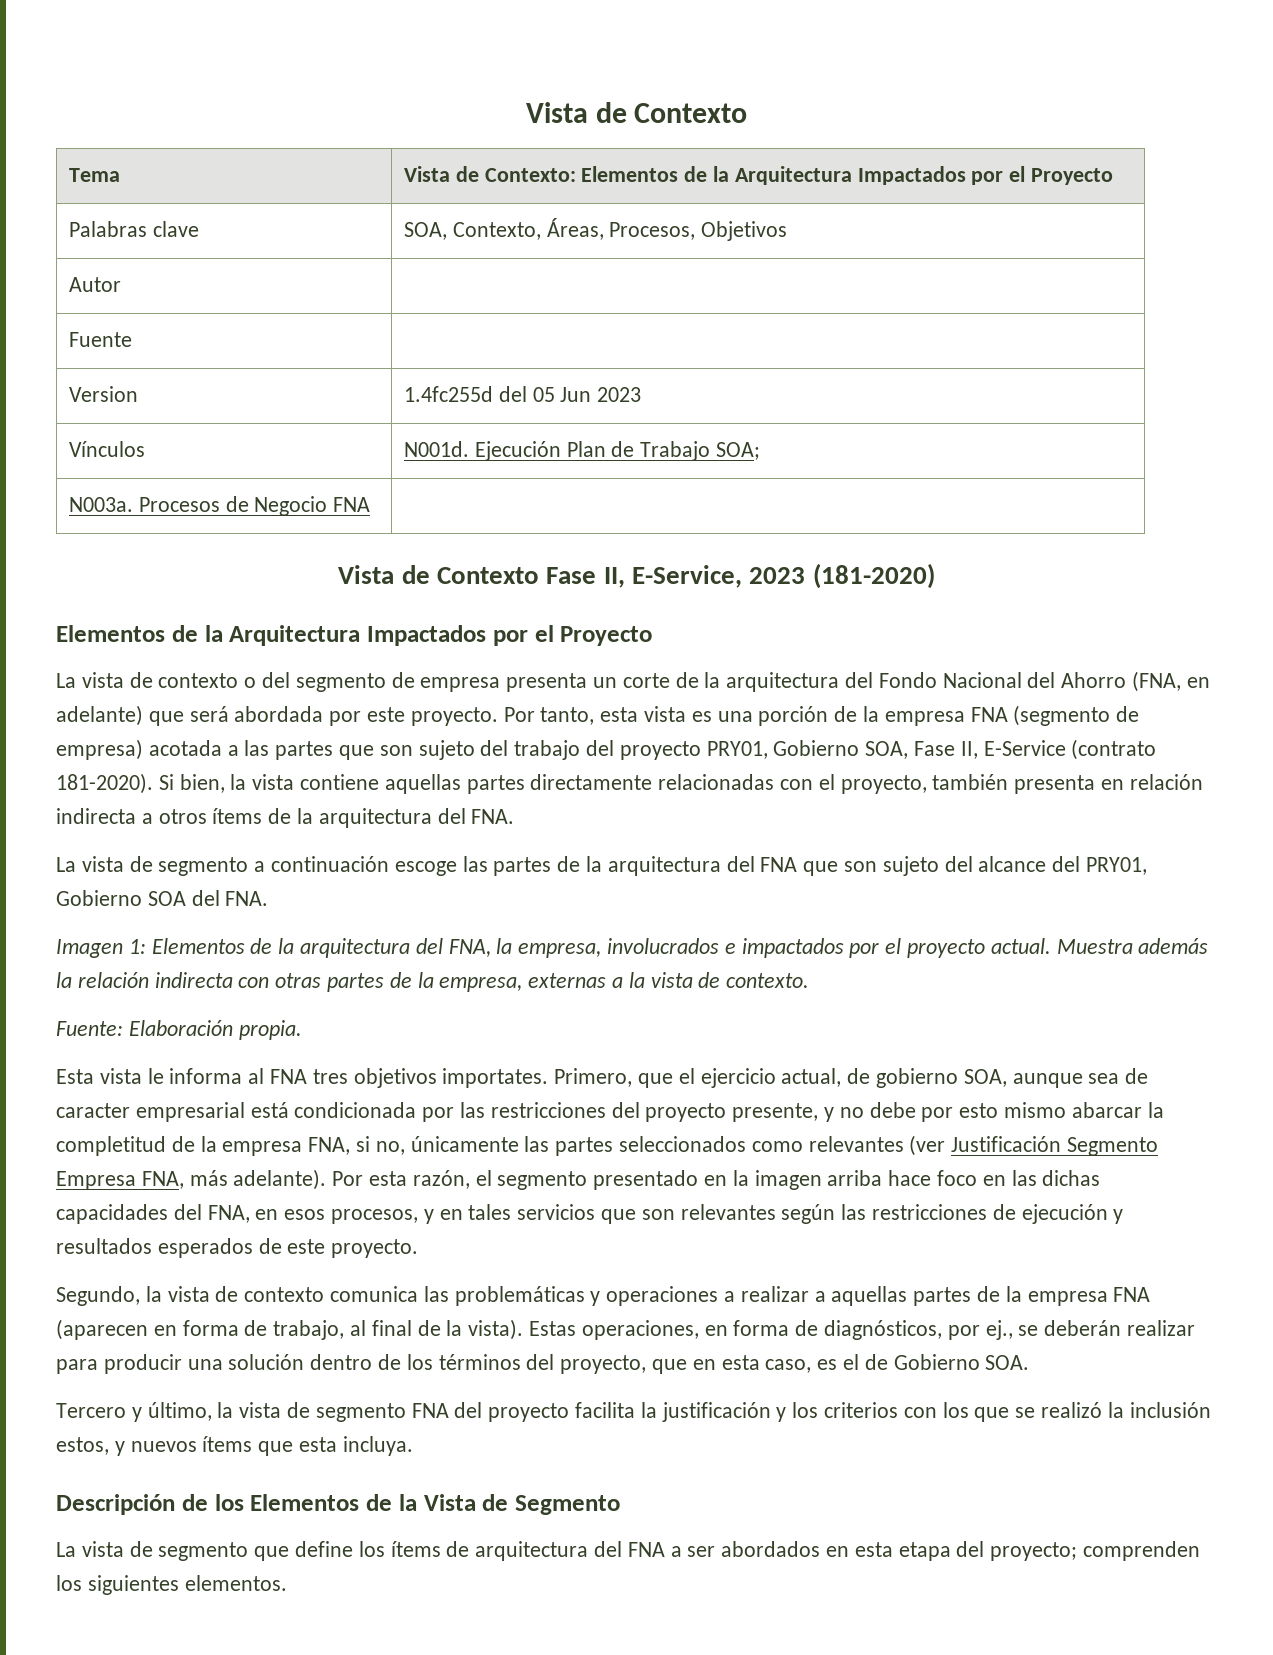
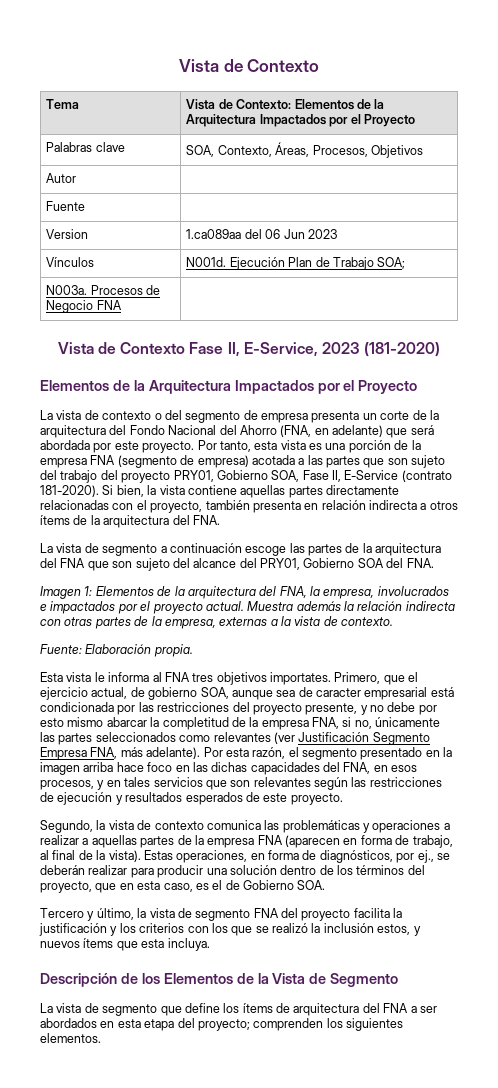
- Version | 1.4fc255d del 05 Jun 2023
+ Version | 1.ca089aa del 06 Jun 2023

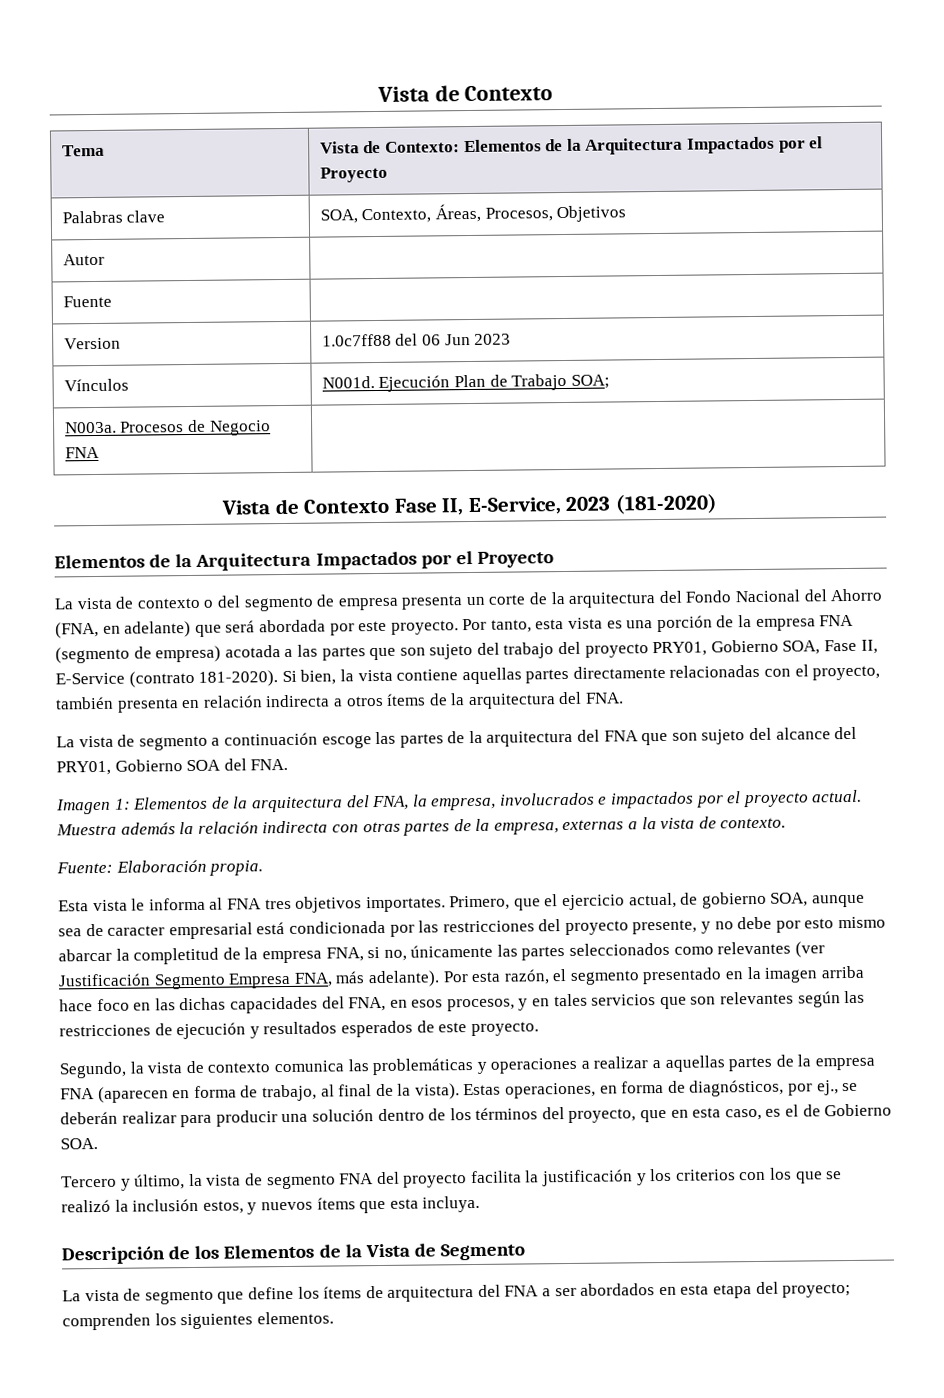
- Version | 1.ca089aa del 06 Jun 2023
+ Version | 1.0c7ff88 del 06 Jun 2023

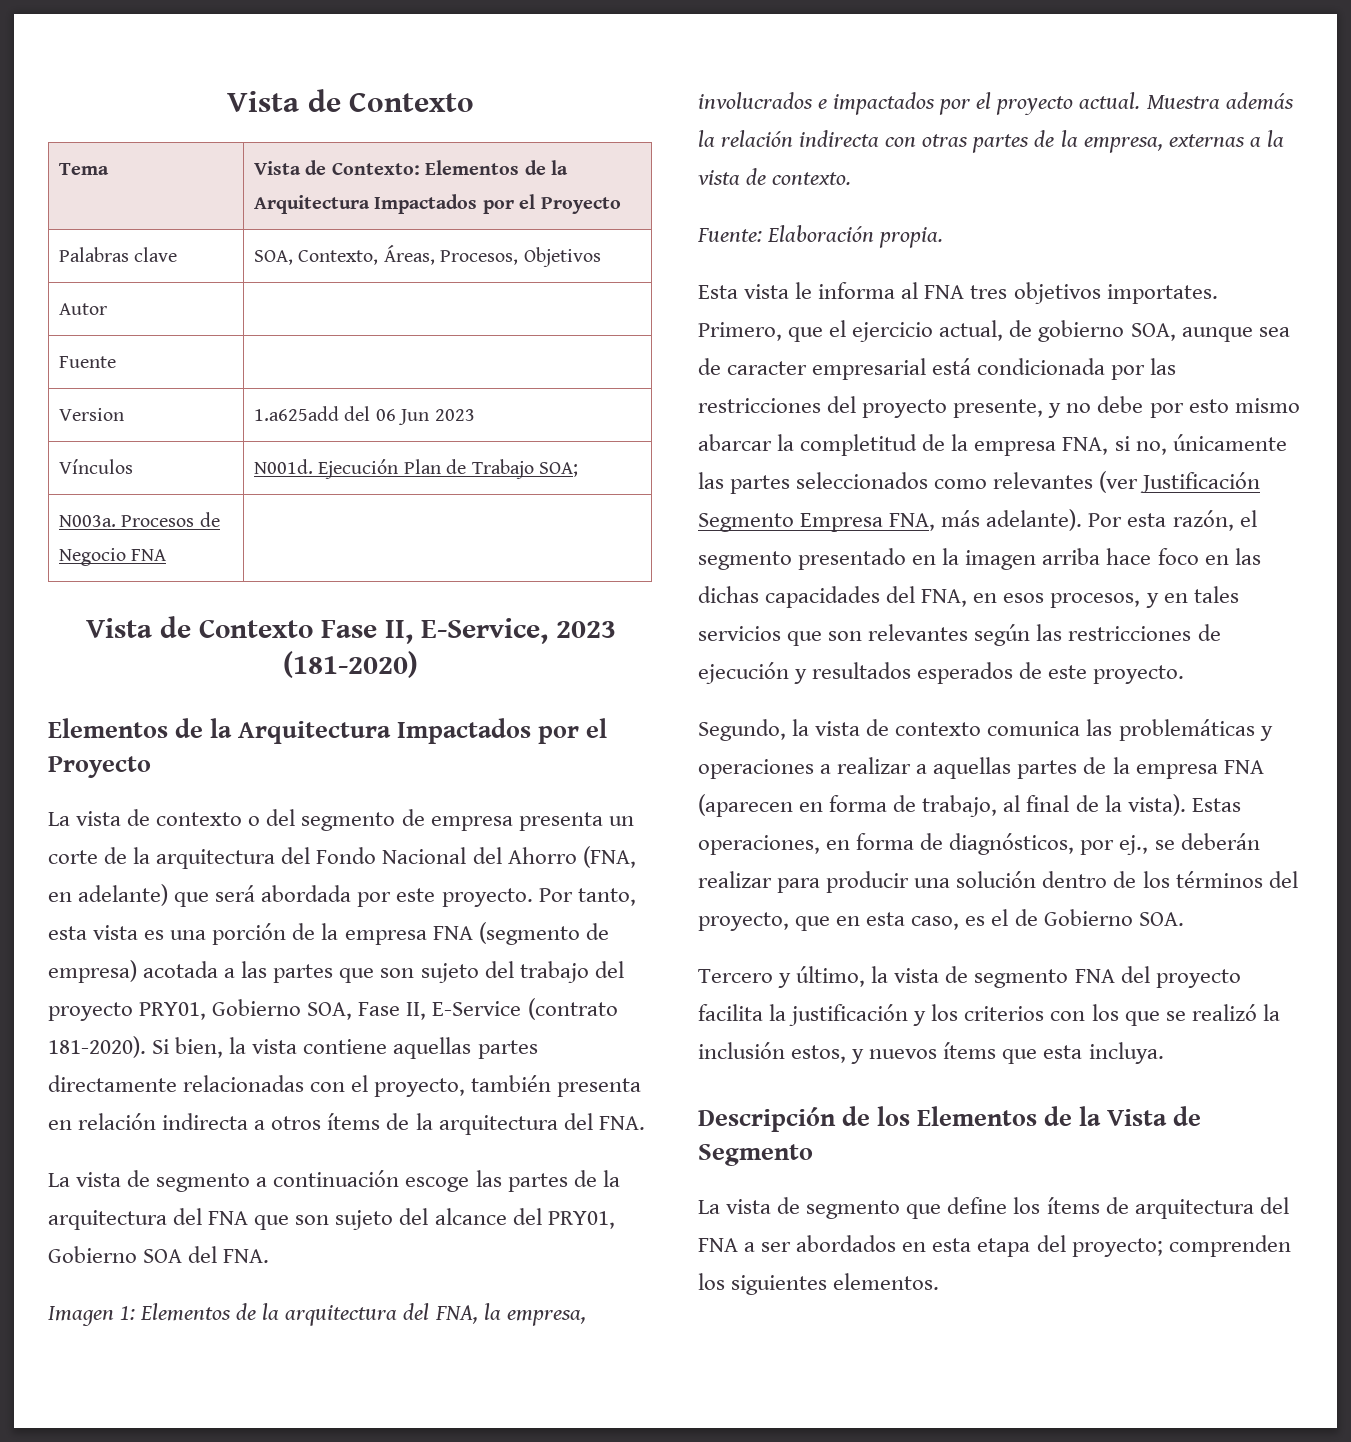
- Version | 1.0c7ff88 del 06 Jun 2023
+ Version | 1.a625add del 06 Jun 2023

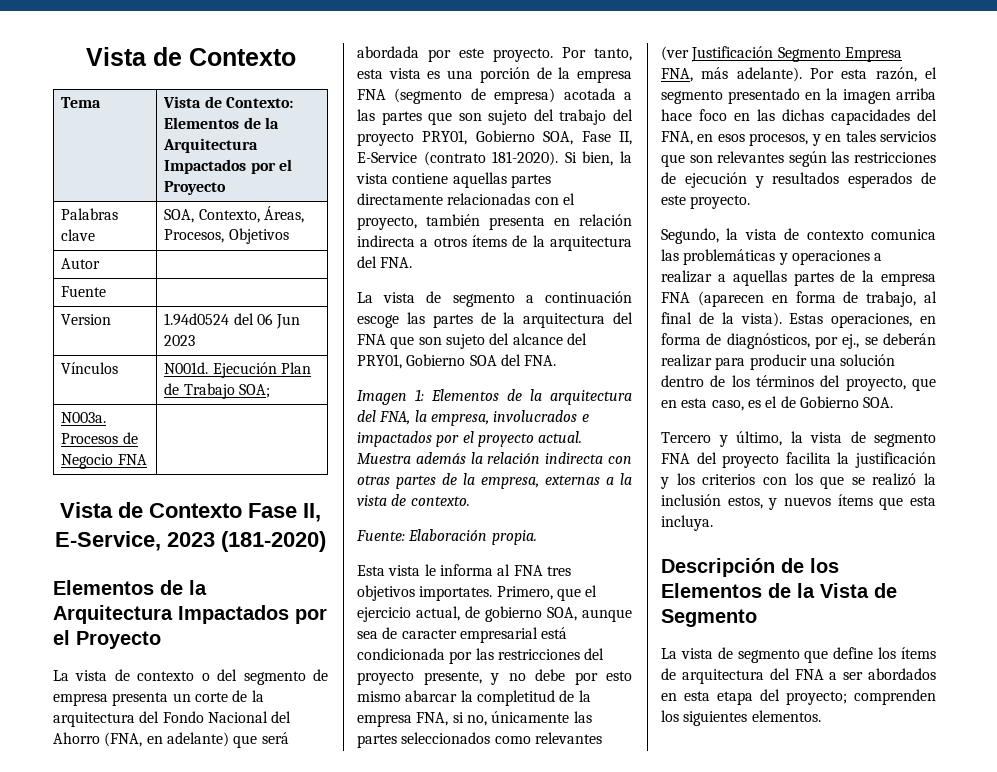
- Version | 1.a625add del 06 Jun 2023
+ Version | 1.94d0524 del 06 Jun 2023

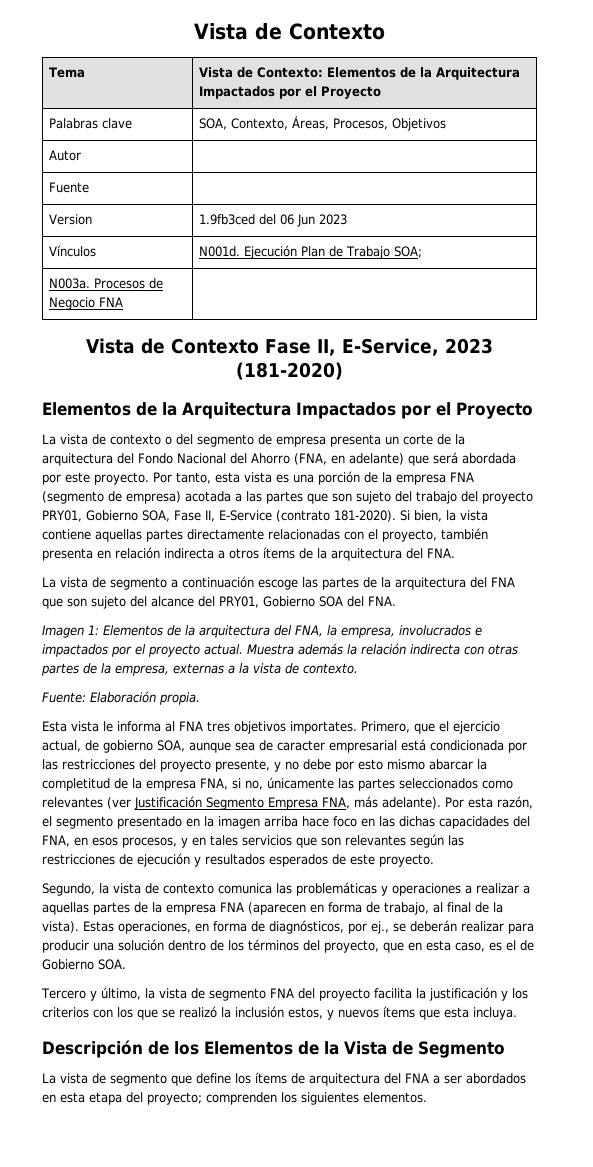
- Version | 1.94d0524 del 06 Jun 2023
+ Version | 1.9fb3ced del 06 Jun 2023

